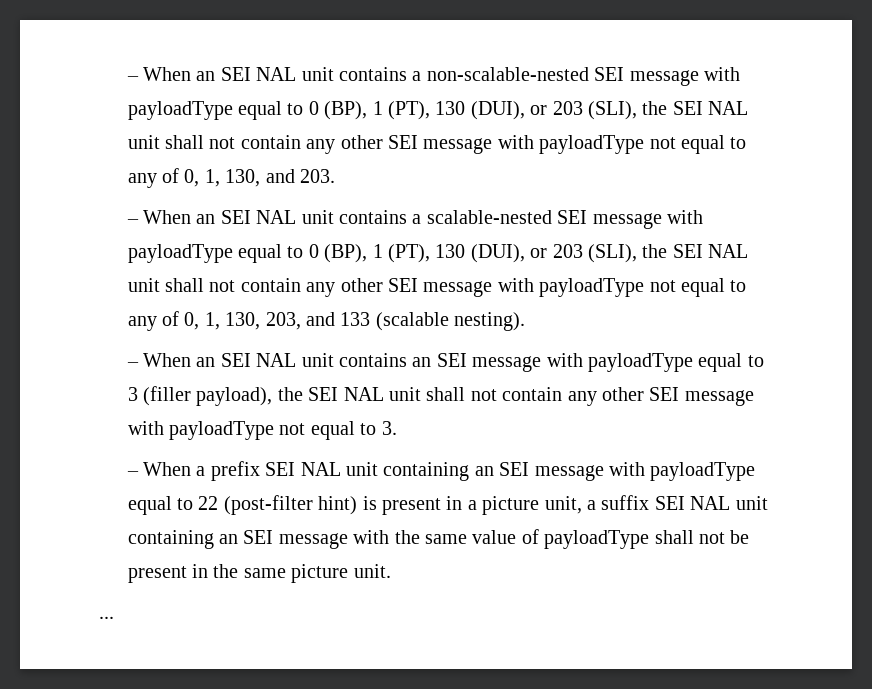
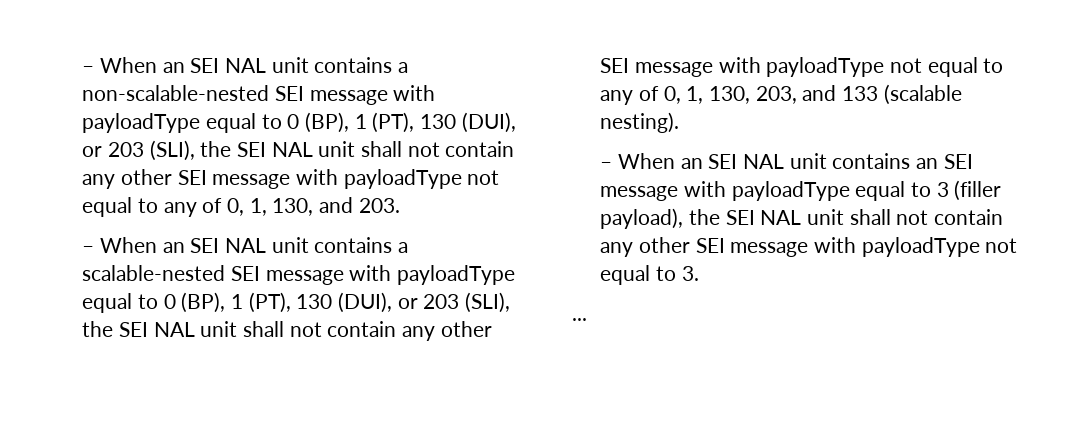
- – When a prefix SEI NAL unit containing an SEI message with payloadType equal to 22 (post-filter hint) is present in a picture unit, a suffix SEI NAL unit containing an SEI message with the same value of payloadType shall not be present in the same picture unit.

